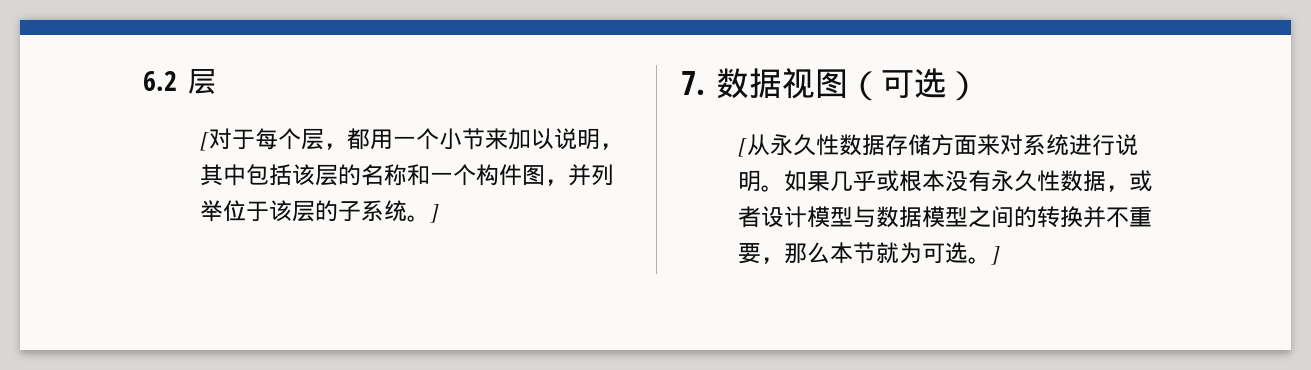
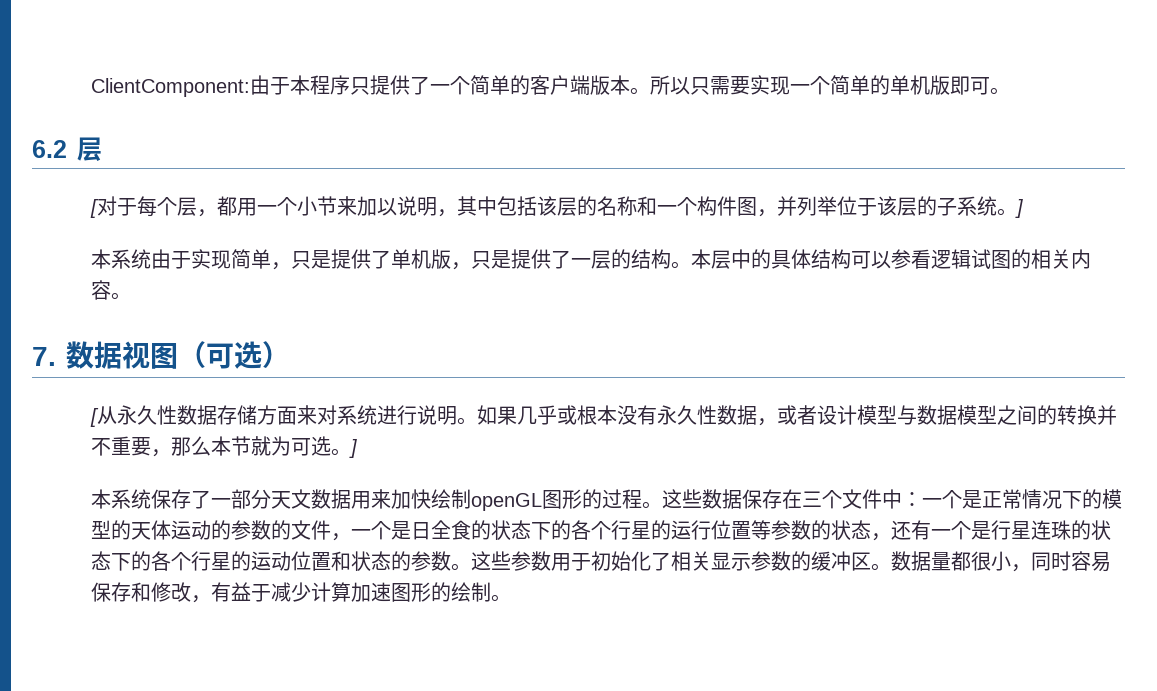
+ ClientComponent:由于本程序只提供了一个简单的客户端版本。所以只需要实现一个简单的单机版即可。
+ 本系统由于实现简单，只是提供了单机版，只是提供了一层的结构。本层中的具体结构可以参看逻辑试图的相关内容。
+ 本系统保存了一部分天文数据用来加快绘制openGL图形的过程。这些数据保存在三个文件中：一个是正常情况下的模型的天体运动的参数的文件，一个是日全食的状态下的各个行星的运行位置等参数的状态，还有一个是行星连珠的状态下的各个行星的运动位置和状态的参数。这些参数用于初始化了相关显示参数的缓冲区。数据量都很小，同时容易保存和修改，有益于减少计算加速图形的绘制。

